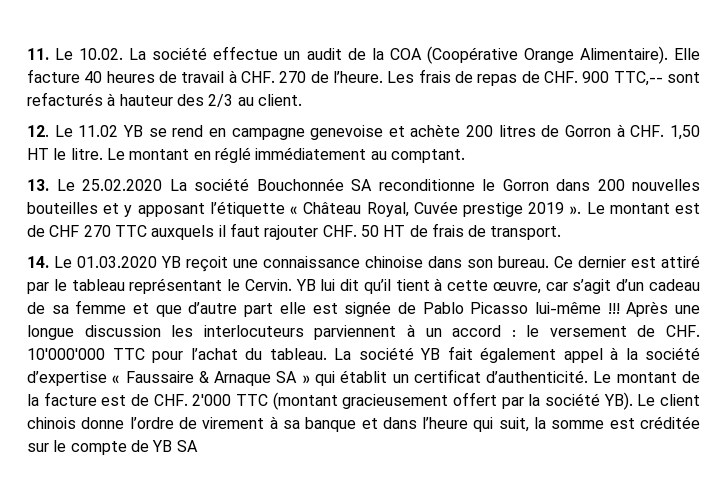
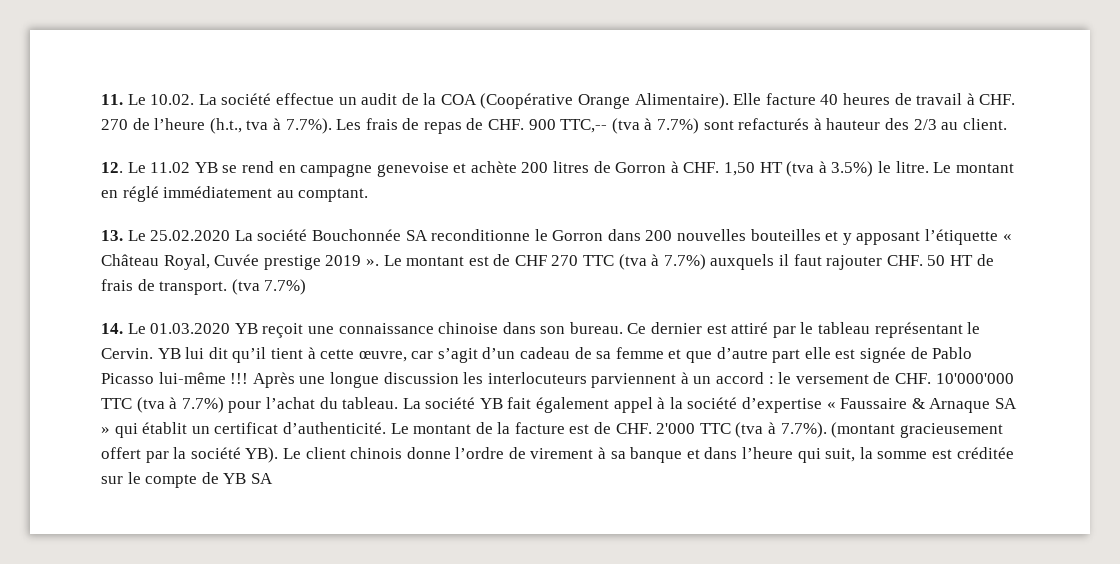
- Elle facture 40 heures de travail à CHF. 270 de l’heure. Les frais de repas de CHF. 900 TTC,-- sont refacturés à hauteur des 2/3 au client.
+ Elle facture 40 heures de travail à CHF. 270 de l’heure (h.t., tva à 7.7%). Les frais de repas de CHF. 900 TTC,-- (tva à 7.7%) sont refacturés à hauteur des 2/3 au client.
- 12. Le 11.02 YB se rend en campagne genevoise et achète 200 litres de Gorron à CHF. 1,50 HT le litre.
+ 12. Le 11.02 YB se rend en campagne genevoise et achète 200 litres de Gorron à CHF. 1,50 HT (tva à 3.5%) le litre.
- Le montant est de CHF 270 TTC auxquels il faut rajouter CHF. 50 HT de frais de transport.
+ Le montant est de CHF 270 TTC (tva à 7.7%) auxquels il faut rajouter CHF. 50 HT de frais de transport. (tva 7.7%)
- Après une longue discussion les interlocuteurs parviennent à un accord : le versement de CHF. 10'000'000 TTC pour l’achat du tableau.
+ Après une longue discussion les interlocuteurs parviennent à un accord : le versement de CHF. 10'000'000 TTC (tva à 7.7%) pour l’achat du tableau.
- Le montant de la facture est de CHF. 2'000 TTC (montant gracieusement offert par la société YB). Le client chinois donne l’ordre de virement à sa banque et dans l’heure qui suit, la somme est créditée sur le compte de YB SA
+ Le montant de la facture est de CHF. 2'000 TTC (tva à 7.7%). (montant gracieusement offert par la société YB). Le client chinois donne l’ordre de virement à sa banque et dans l’heure qui suit, la somme est créditée sur le compte de YB SA

